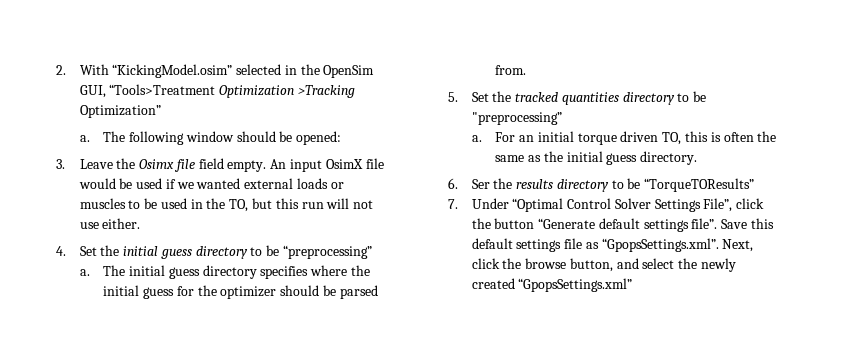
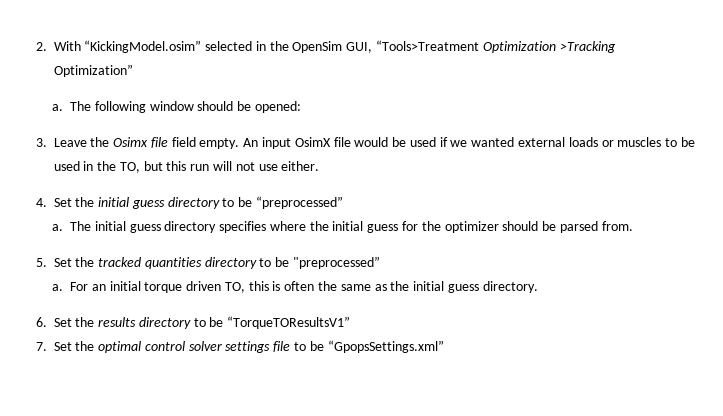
- 4. Set the initial guess directory to be “preprocessing”
+ 4. Set the initial guess directory to be “preprocessed”
- 5. Set the tracked quantities directory to be "preprocessing”
+ 5. Set the tracked quantities directory to be "preprocessed”
- 6. Ser the results directory to be “TorqueTOResults”
+ 6. Set the results directory to be “TorqueTOResultsV1”
- 7. Under “Optimal Control Solver Settings File”, click the button “Generate default settings file”. Save this default settings file as “GpopsSettings.xml”. Next, click the browse button, and select the newly created “GpopsSettings.xml”
+ 7. Set the optimal control solver settings file to be “GpopsSettings.xml”

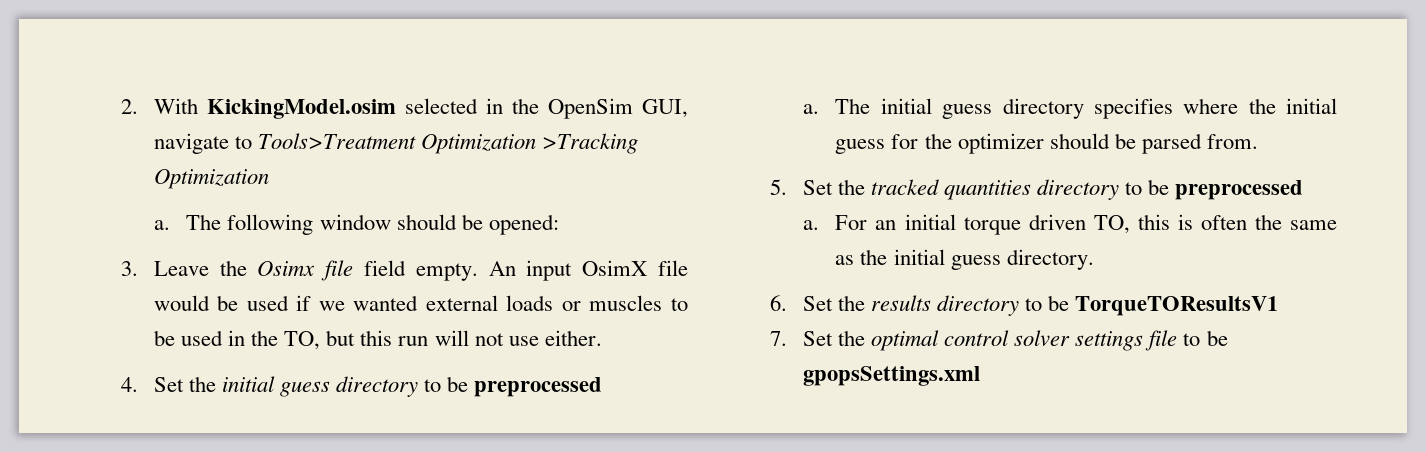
- 2. With “KickingModel.osim” selected in the OpenSim GUI, “Tools>Treatment Optimization >Tracking Optimization”
+ 2. With KickingModel.osim selected in the OpenSim GUI, navigate to Tools>Treatment Optimization >Tracking Optimization
- 4. Set the initial guess directory to be “preprocessed”
+ 4. Set the initial guess directory to be preprocessed
- 5. Set the tracked quantities directory to be "preprocessed”
+ 5. Set the tracked quantities directory to be preprocessed
- 6. Set the results directory to be “TorqueTOResultsV1”
+ 6. Set the results directory to be TorqueTOResultsV1
- 7. Set the optimal control solver settings file to be “GpopsSettings.xml”
+ 7. Set the optimal control solver settings file to be gpopsSettings.xml

